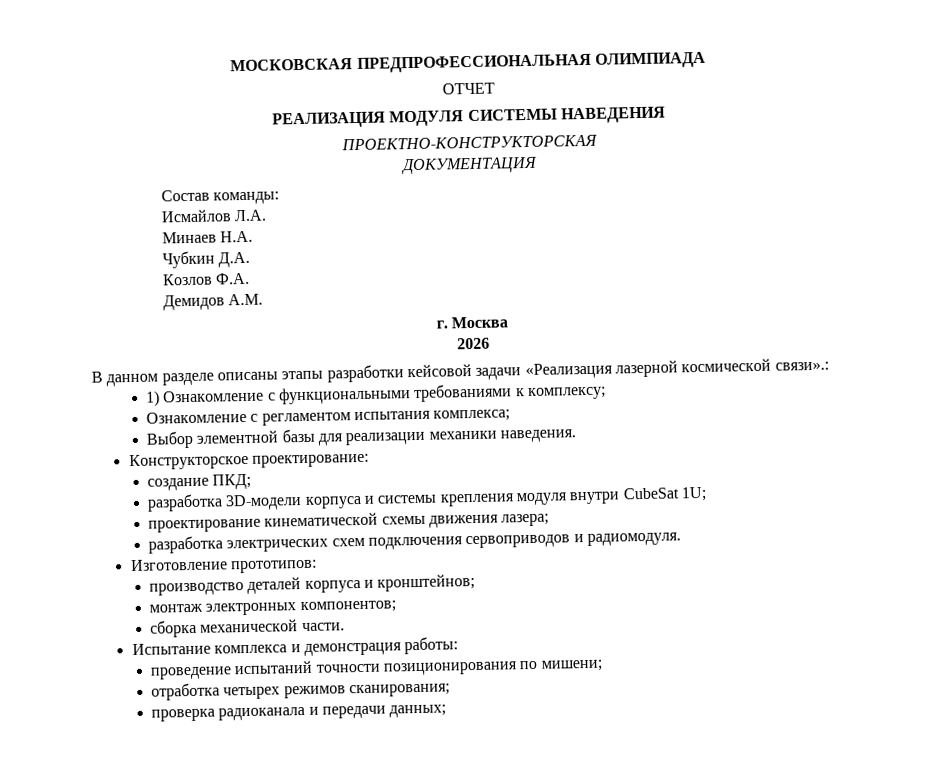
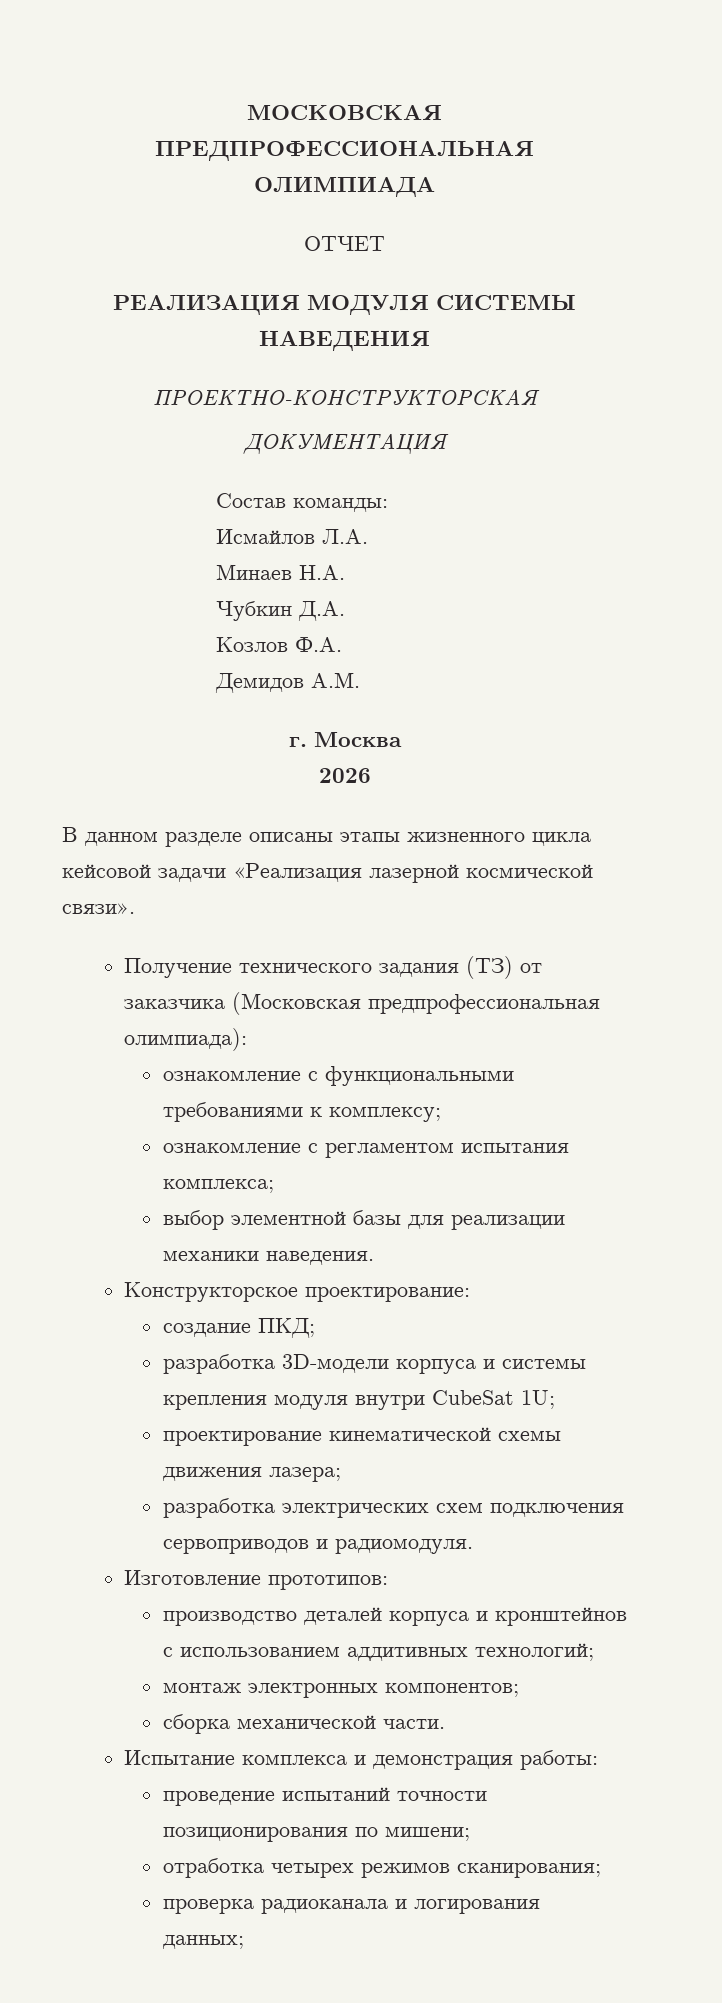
- В данном разделе описаны этапы разработки кейсовой задачи «Реализация лазерной космической связи».:
- 1) Ознакомление с функциональными требованиями к комплексу;
+ В данном разделе описаны этапы жизненного цикла кейсовой задачи «Реализация лазерной космической связи».
+ Получение технического задания (ТЗ) от заказчика (Московская предпрофессиональная олимпиада):
+ ознакомление с функциональными требованиями к комплексу;
- Ознакомление с регламентом испытания комплекса;
+ ознакомление с регламентом испытания комплекса;
- Выбор элементной базы для реализации механики наведения.
+ выбор элементной базы для реализации механики наведения.
- производство деталей корпуса и кронштейнов;
+ производство деталей корпуса и кронштейнов с использованием аддитивных технологий;
- проверка радиоканала и передачи данных;
+ проверка радиоканала и логирования данных;

